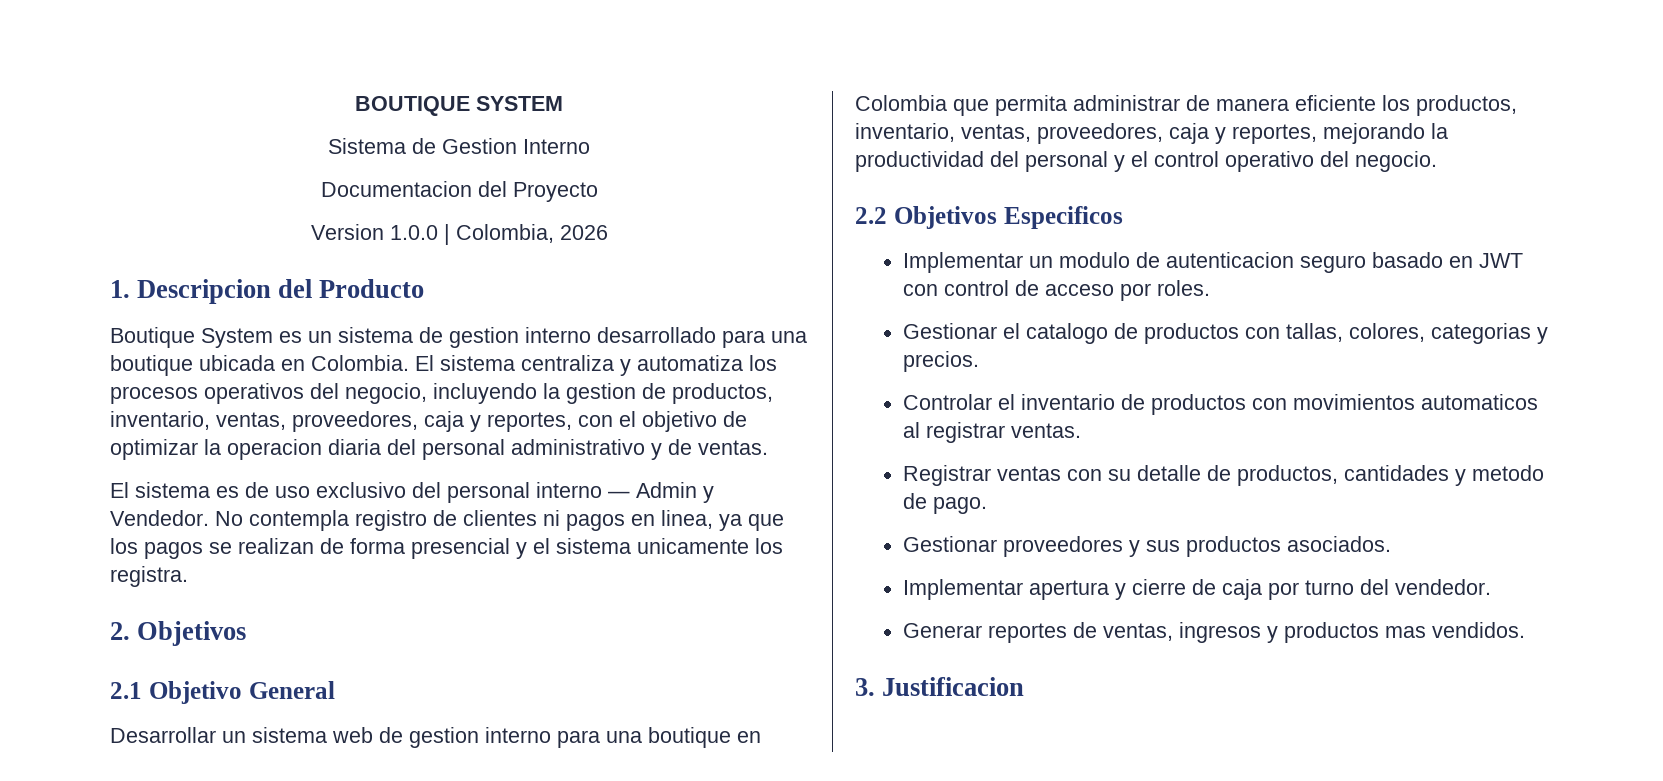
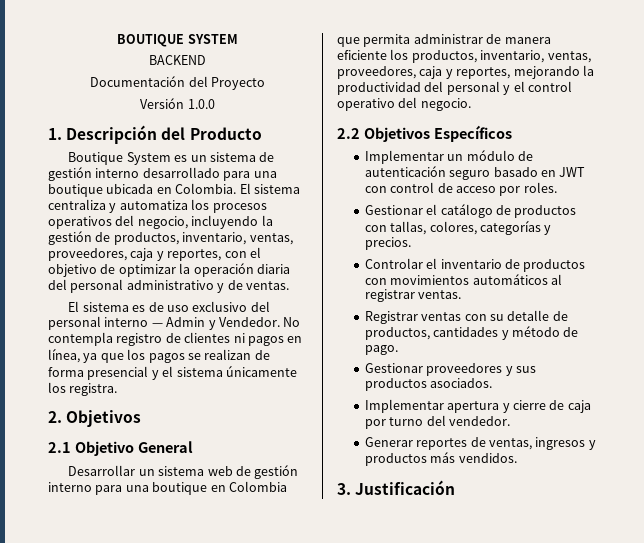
- Sistema de Gestion Interno
- Documentacion del Proyecto
+ BACKEND
+ Documentación del Proyecto
- Version 1.0.0 | Colombia, 2026
+ Versión 1.0.0
- 1. Descripcion del Producto
+ 1. Descripción del Producto
- Boutique System es un sistema de gestion interno desarrollado para una boutique ubicada en Colombia.
+ Boutique System es un sistema de gestión interno desarrollado para una boutique ubicada en Colombia.
- El sistema centraliza y automatiza los procesos operativos del negocio, incluyendo la gestion de productos, inventario, ventas, proveedores, caja y reportes, con el objetivo de optimizar la operacion diaria del personal administrativo y de ventas.
+ El sistema centraliza y automatiza los procesos operativos del negocio, incluyendo la gestión de productos, inventario, ventas, proveedores, caja y reportes, con el objetivo de optimizar la operación diaria del personal administrativo y de ventas.
- No contempla registro de clientes ni pagos en linea, ya que los pagos se realizan de forma presencial y el sistema unicamente los registra.
+ No contempla registro de clientes ni pagos en línea, ya que los pagos se realizan de forma presencial y el sistema únicamente los registra.
- Desarrollar un sistema web de gestion interno para una boutique en Colombia que permita administrar de manera eficiente los productos, inventario, ventas, proveedores, caja y reportes, mejorando la productividad del personal y el control operativo del negocio.
+ Desarrollar un sistema web de gestión interno para una boutique en Colombia que permita administrar de manera eficiente los productos, inventario, ventas, proveedores, caja y reportes, mejorando la productividad del personal y el control operativo del negocio.
- 2.2 Objetivos Especificos
+ 2.2 Objetivos Específicos
- Implementar un modulo de autenticacion seguro basado en JWT con control de acceso por roles.
+ Implementar un módulo de autenticación seguro basado en JWT con control de acceso por roles.
- Gestionar el catalogo de productos con tallas, colores, categorias y precios.
+ Gestionar el catálogo de productos con tallas, colores, categorías y precios.
- Controlar el inventario de productos con movimientos automaticos al registrar ventas.
+ Controlar el inventario de productos con movimientos automáticos al registrar ventas.
- Registrar ventas con su detalle de productos, cantidades y metodo de pago.
+ Registrar ventas con su detalle de productos, cantidades y método de pago.
- Generar reportes de ventas, ingresos y productos mas vendidos.
+ Generar reportes de ventas, ingresos y productos más vendidos.
- 3. Justificacion
+ 3. Justificación

